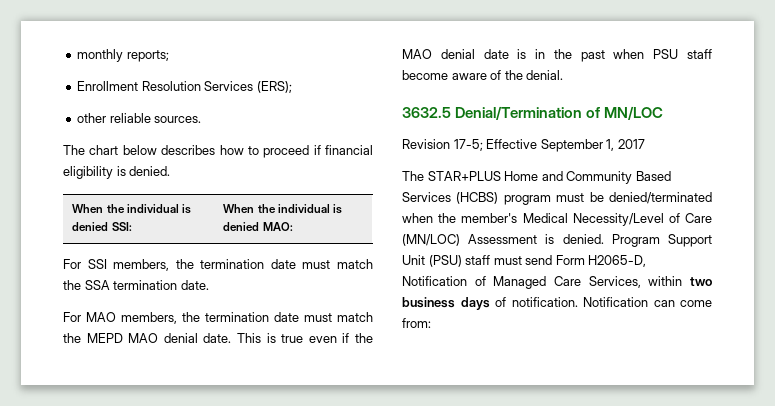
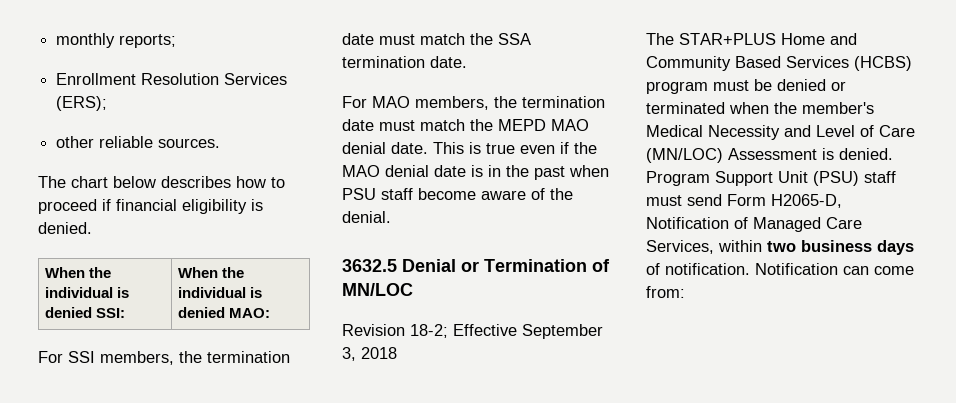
- 3632.5 Denial/Termination of MN/LOC
+ 3632.5 Denial or Termination of MN/LOC
- Revision 17-5; Effective September 1, 2017
+ Revision 18-2; Effective September 3, 2018
- The STAR+PLUS Home and Community Based Services (HCBS) program must be denied/terminated when the member's Medical Necessity/Level of Care (MN/LOC) Assessment is denied.
+ The STAR+PLUS Home and Community Based Services (HCBS) program must be denied or terminated when the member's Medical Necessity and Level of Care (MN/LOC) Assessment is denied.

